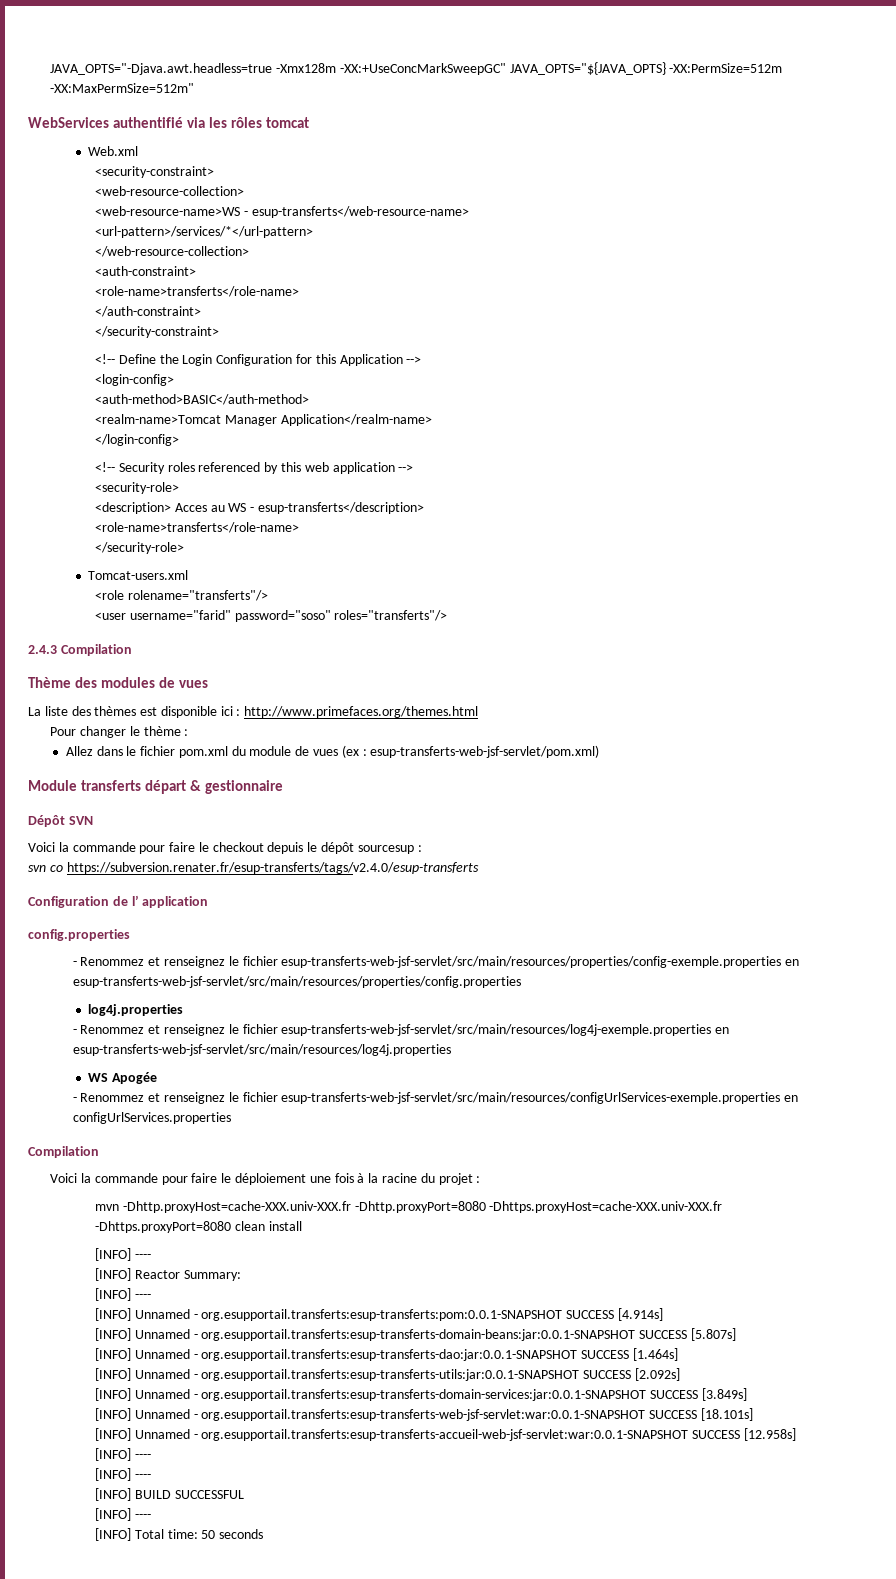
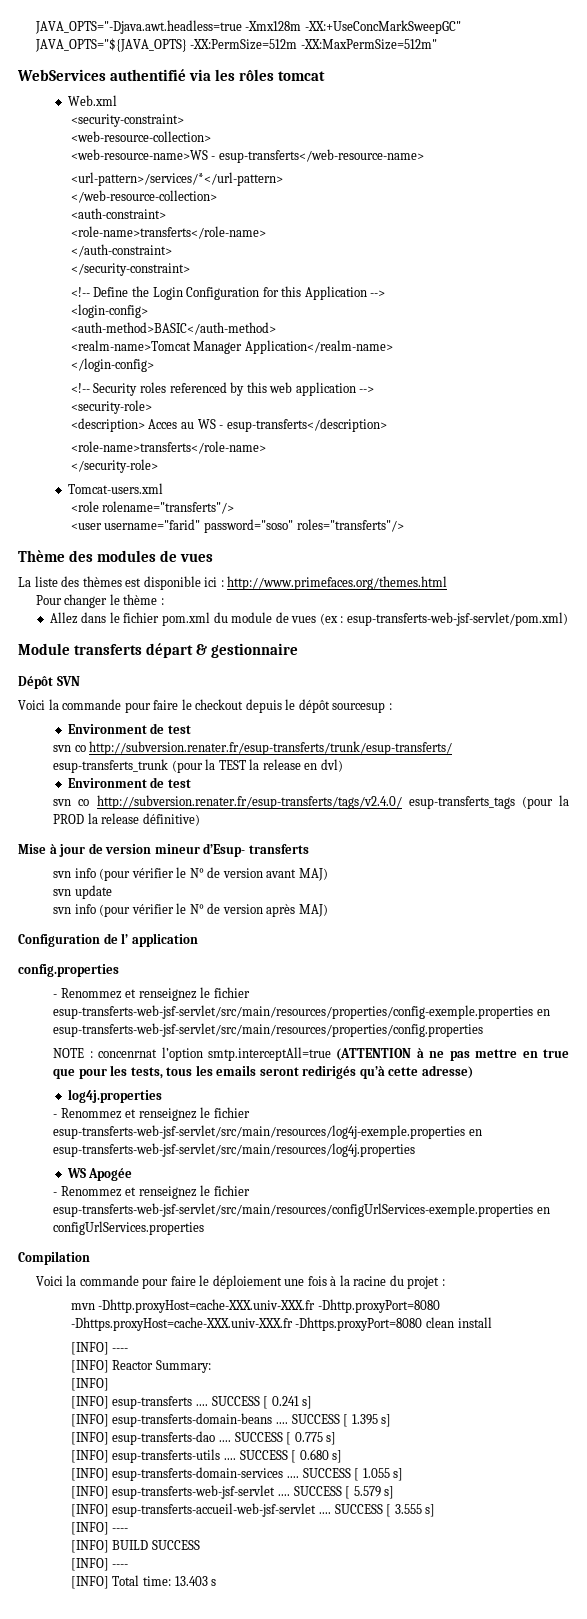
- 2.4.3 Compilation
  Voici la commande pour faire le checkout depuis le dépôt sourcesup :
- svn co https://subversion.renater.fr/esup-transferts/tags/v2.4.0/esup-transferts
+ Environment de test
+ svn co http://subversion.renater.fr/esup-transferts/trunk/esup-transferts/ esup-transferts_trunk (pour la TEST la release en dvl)
+ Environment de test
+ svn co http://subversion.renater.fr/esup-transferts/tags/v2.4.0/ esup-transferts_tags (pour la PROD la release définitive)
+ Mise à jour de version mineur d’Esup- transferts
+ svn info (pour vérifier le N° de version avant MAJ)
+ svn update
+ svn info (pour vérifier le N° de version après MAJ)
+ NOTE : concenrnat l’option smtp.interceptAll=true (ATTENTION à ne pas mettre en true que pour les tests, tous les emails seront redirigés qu’à cette adresse)
  [INFO] Reactor Summary:
- [INFO] ----
- [INFO] Unnamed - org.esupportail.transferts:esup-transferts:pom:0.0.1-SNAPSHOT SUCCESS [4.914s]
- [INFO] Unnamed - org.esupportail.transferts:esup-transferts-domain-beans:jar:0.0.1-SNAPSHOT SUCCESS [5.807s]
- [INFO] Unnamed - org.esupportail.transferts:esup-transferts-dao:jar:0.0.1-SNAPSHOT SUCCESS [1.464s]
- [INFO] Unnamed - org.esupportail.transferts:esup-transferts-utils:jar:0.0.1-SNAPSHOT SUCCESS [2.092s]
- [INFO] Unnamed - org.esupportail.transferts:esup-transferts-domain-services:jar:0.0.1-SNAPSHOT SUCCESS [3.849s]
- [INFO] Unnamed - org.esupportail.transferts:esup-transferts-web-jsf-servlet:war:0.0.1-SNAPSHOT SUCCESS [18.101s]
- [INFO] Unnamed - org.esupportail.transferts:esup-transferts-accueil-web-jsf-servlet:war:0.0.1-SNAPSHOT SUCCESS [12.958s]
- [INFO] ----
+ [INFO]
+ [INFO] esup-transferts .... SUCCESS [ 0.241 s]
+ [INFO] esup-transferts-domain-beans .... SUCCESS [ 1.395 s]
+ [INFO] esup-transferts-dao .... SUCCESS [ 0.775 s]
+ [INFO] esup-transferts-utils .... SUCCESS [ 0.680 s]
+ [INFO] esup-transferts-domain-services .... SUCCESS [ 1.055 s]
+ [INFO] esup-transferts-web-jsf-servlet .... SUCCESS [ 5.579 s]
+ [INFO] esup-transferts-accueil-web-jsf-servlet .... SUCCESS [ 3.555 s]
- [INFO] BUILD SUCCESSFUL
+ [INFO] BUILD SUCCESS
- [INFO] Total time: 50 seconds
+ [INFO] Total time: 13.403 s

